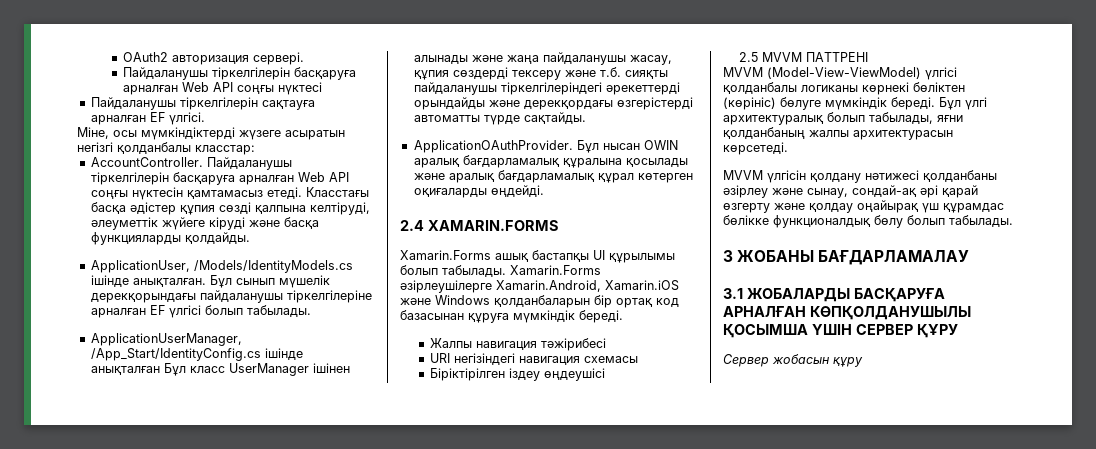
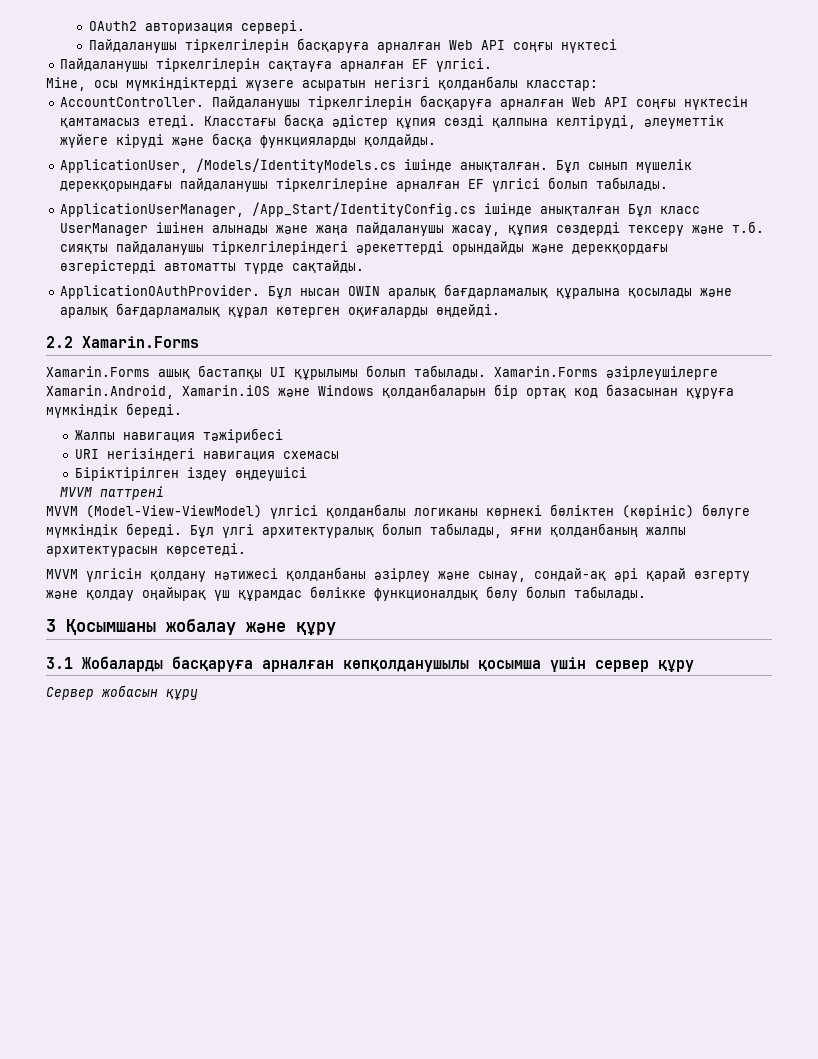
- 2.4 XAMARIN.FORMS
+ 2.2 Xamarin.Forms
- 2.5 MVVM ПАТТРЕНІ
+ MVVM паттрені
- 3 ЖОБАНЫ БАҒДАРЛАМАЛАУ
- 3.1 ЖОБАЛАРДЫ БАСҚАРУҒА АРНАЛҒАН КӨПҚОЛДАНУШЫЛЫ ҚОСЫМША ҮШІН СЕРВЕР ҚҰРУ
+ 3 Қосымшаны жобалау және құру
+ 3.1 Жобаларды басқаруға арналған көпқолданушылы қосымша үшін сервер құру

